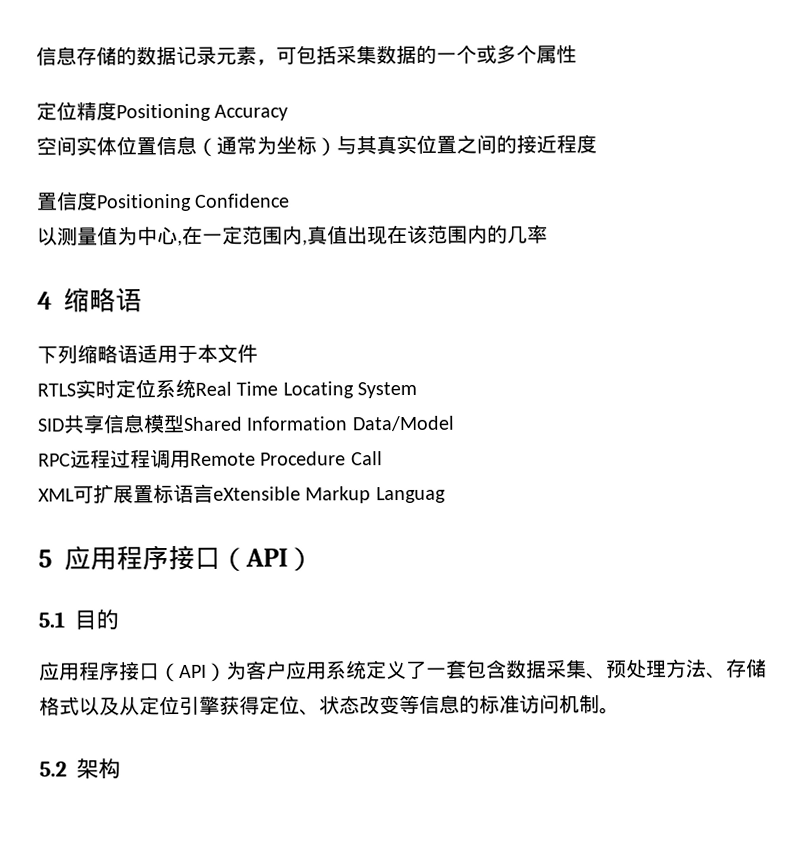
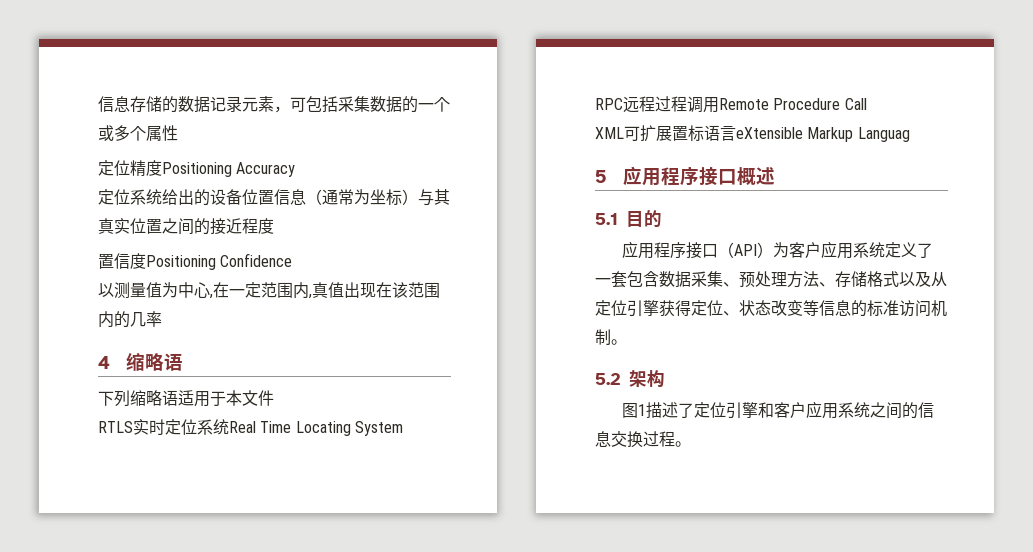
- 空间实体位置信息（通常为坐标）与其真实位置之间的接近程度
+ 定位系统给出的设备位置信息（通常为坐标）与其真实位置之间的接近程度
- SID共享信息模型Shared Information Data/Model
- 5应用程序接口（API）
+ 5应用程序接口概述
+ 图1描述了定位引擎和客户应用系统之间的信息交换过程。

